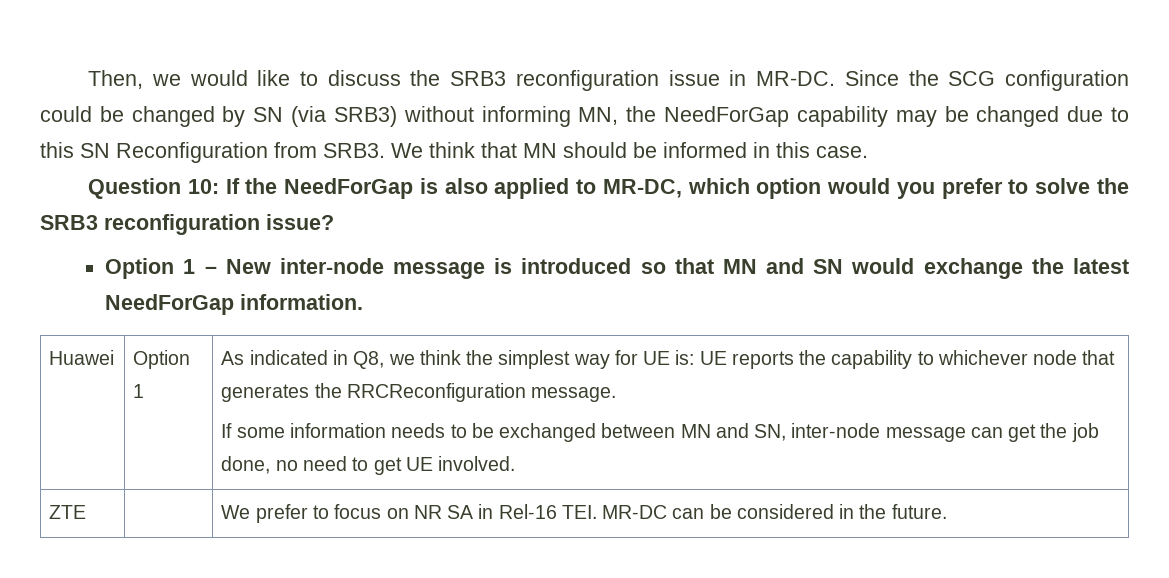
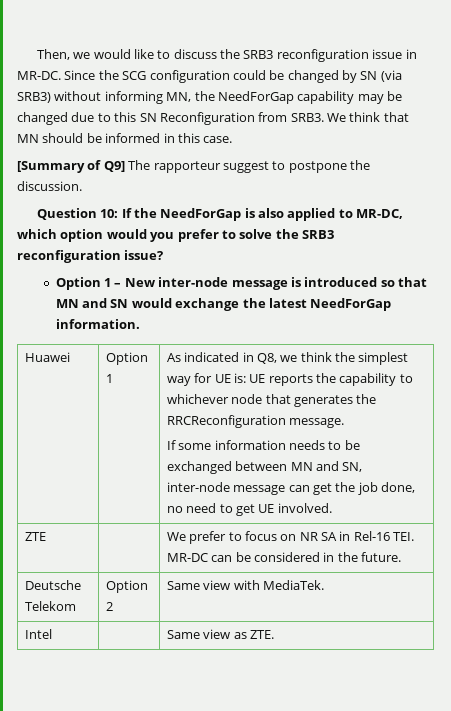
+ [Summary of Q9] The rapporteur suggest to postpone the discussion.
+ Deutsche Telekom | Option 2 | Same view with MediaTek.
+ Intel | | Same view as ZTE.

